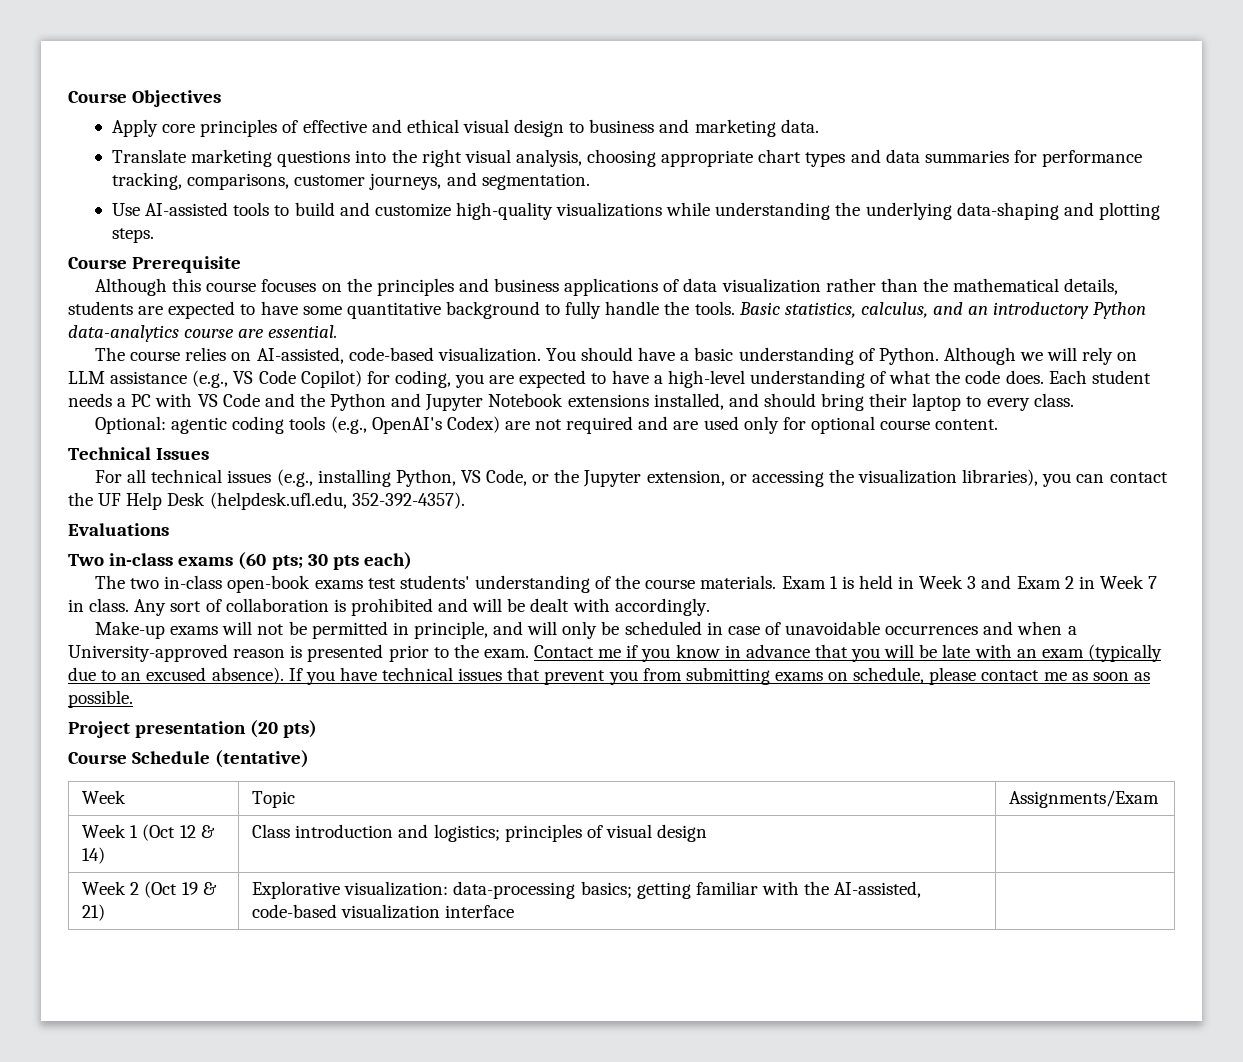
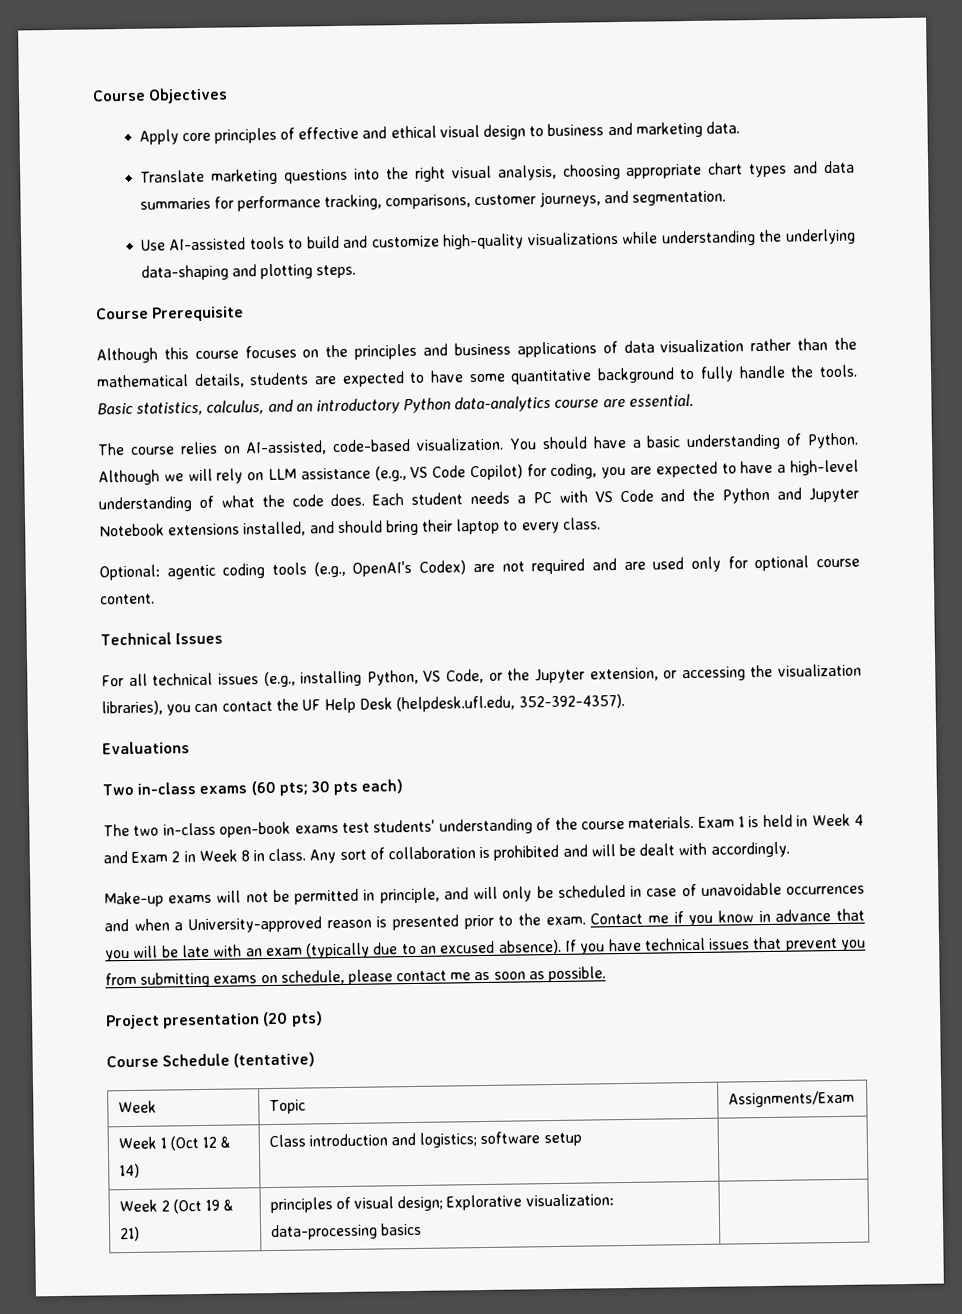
- Exam 1 is held in Week 3 and Exam 2 in Week 7 in class.
+ Exam 1 is held in Week 4 and Exam 2 in Week 8 in class.
- Week 1 (Oct 12 & 14) | Class introduction and logistics; principles of visual design |
+ Week 1 (Oct 12 & 14) | Class introduction and logistics; software setup |
- Week 2 (Oct 19 & 21) | Explorative visualization: data-processing basics; getting familiar with the AI-assisted, code-based visualization interface |
+ Week 2 (Oct 19 & 21) | principles of visual design; Explorative visualization: data-processing basics |

